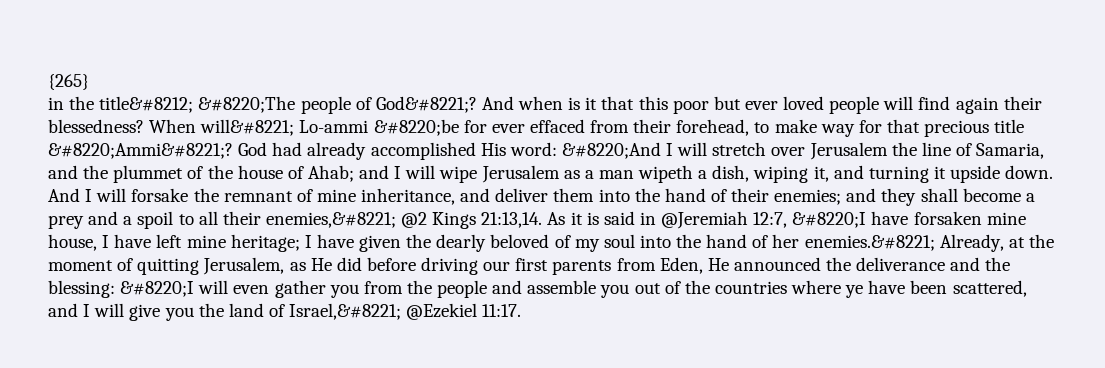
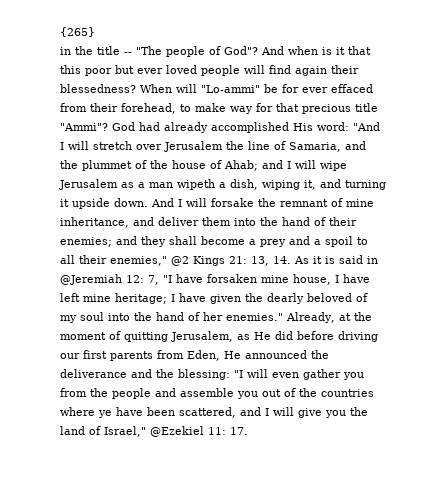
- in the title&#8212; &#8220;The people of God&#8221;?
+ in the title -- "The people of God"?
- When will&#8221; Lo-ammi &#8220;be for ever effaced from their forehead, to make way for that precious title &#8220;Ammi&#8221;?
+ When will "Lo-ammi" be for ever effaced from their forehead, to make way for that precious title "Ammi"?
- God had already accomplished His word: &#8220;And I will stretch over Jerusalem the line of Samaria, and the plummet of the house of Ahab; and I will wipe Jerusalem as a man wipeth a dish, wiping it, and turning it upside down.
+ God had already accomplished His word: "And I will stretch over Jerusalem the line of Samaria, and the plummet of the house of Ahab; and I will wipe Jerusalem as a man wipeth a dish, wiping it, and turning it upside down.
- and they shall become a prey and a spoil to all their enemies,&#8221; @2 Kings 21:13,14. As it is said in @Jeremiah 12:7, &#8220;I have forsaken mine house, I have left mine heritage;
+ and they shall become a prey and a spoil to all their enemies," @2 Kings 21: 13, 14. As it is said in @Jeremiah 12: 7, "I have forsaken mine house, I have left mine heritage;
- I have given the dearly beloved of my soul into the hand of her enemies.&#8221;
+ I have given the dearly beloved of my soul into the hand of her enemies."
- &#8220;I will even gather you from the people and assemble you out of the countries where ye have been scattered, and I will give you the land of Israel,&#8221; @Ezekiel 11:17.
+ "I will even gather you from the people and assemble you out of the countries where ye have been scattered, and I will give you the land of Israel," @Ezekiel 11: 17.

